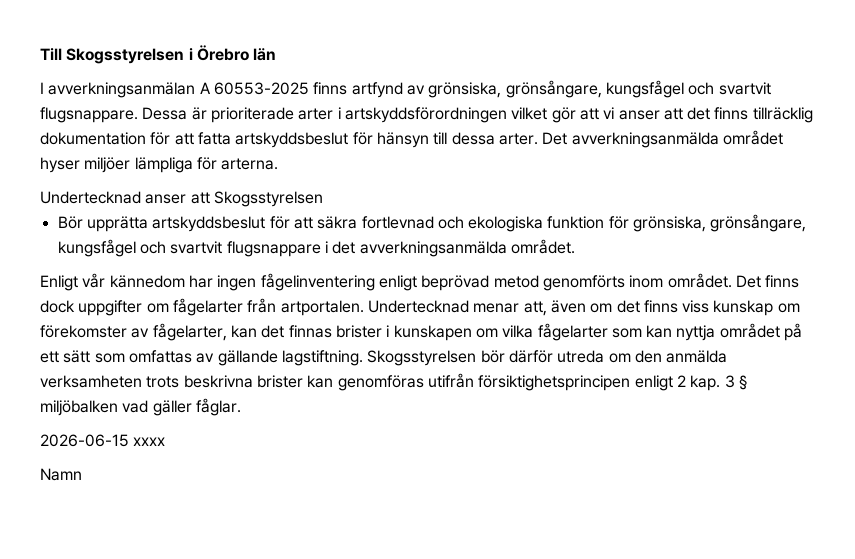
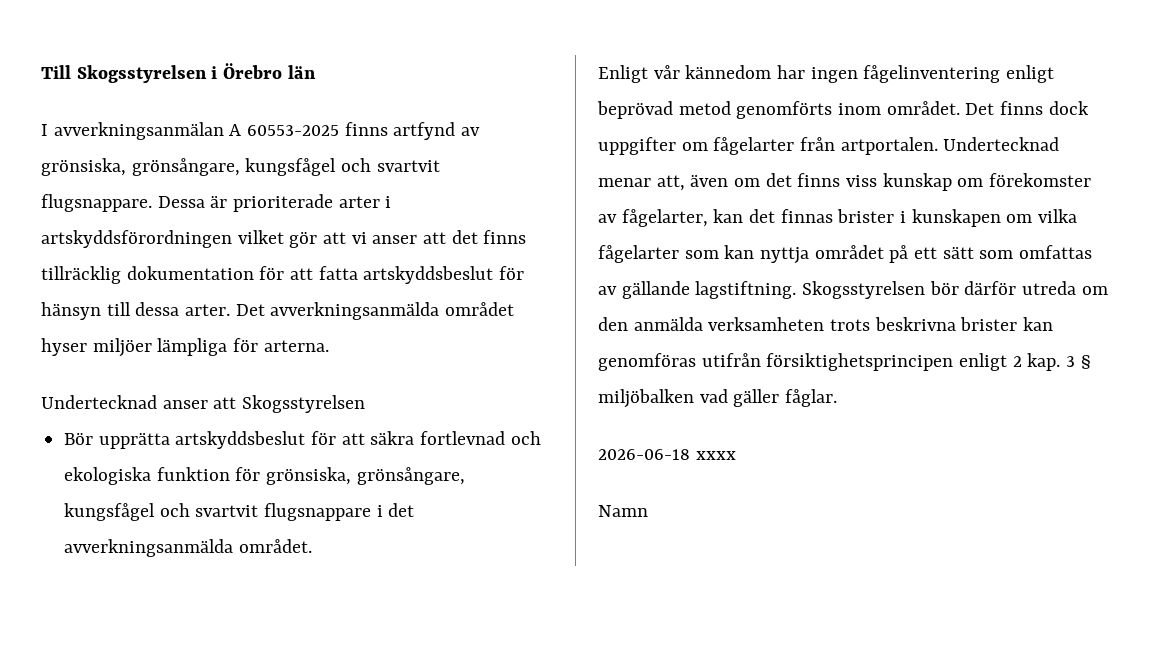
- 2026-06-15 xxxx
+ 2026-06-18 xxxx

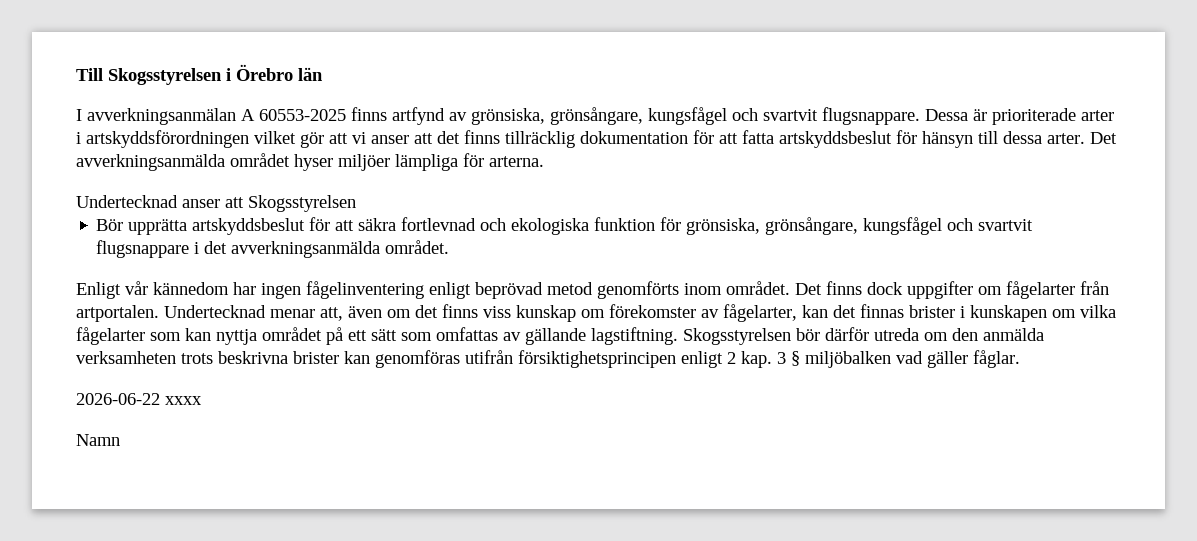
- 2026-06-18 xxxx
+ 2026-06-22 xxxx

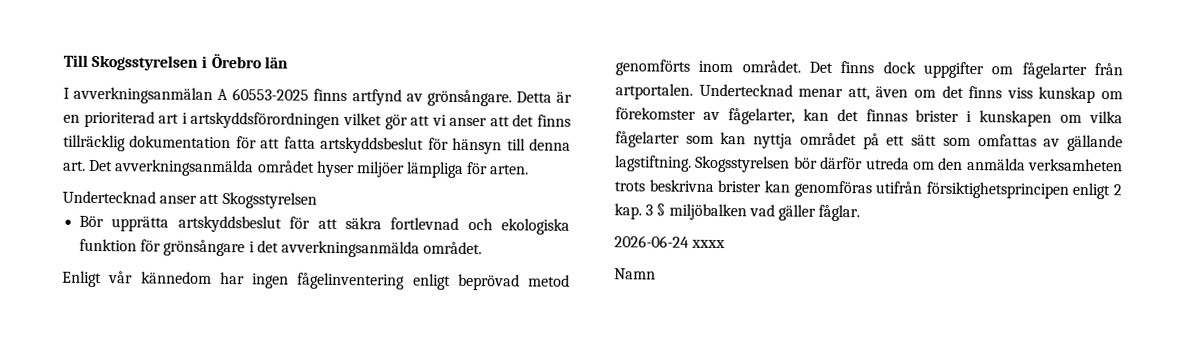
- I avverkningsanmälan A 60553-2025 finns artfynd av grönsiska, grönsångare, kungsfågel och svartvit flugsnappare. Dessa är prioriterade arter i artskyddsförordningen vilket gör att vi anser att det finns tillräcklig dokumentation för att fatta artskyddsbeslut för hänsyn till dessa arter. Det avverkningsanmälda området hyser miljöer lämpliga för arterna.
+ I avverkningsanmälan A 60553-2025 finns artfynd av grönsångare. Detta är en prioriterad art i artskyddsförordningen vilket gör att vi anser att det finns tillräcklig dokumentation för att fatta artskyddsbeslut för hänsyn till denna art. Det avverkningsanmälda området hyser miljöer lämpliga för arten.
- Bör upprätta artskyddsbeslut för att säkra fortlevnad och ekologiska funktion för grönsiska, grönsångare, kungsfågel och svartvit flugsnappare i det avverkningsanmälda området.
+ Bör upprätta artskyddsbeslut för att säkra fortlevnad och ekologiska funktion för grönsångare i det avverkningsanmälda området.
- 2026-06-22 xxxx
+ 2026-06-24 xxxx

